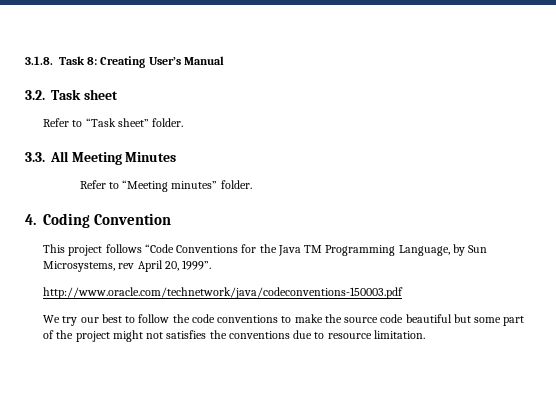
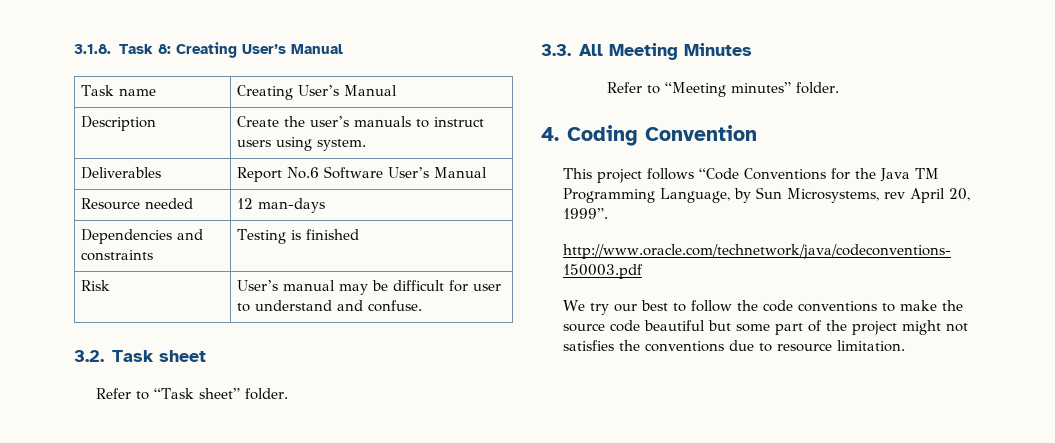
+ Task name | Creating User’s Manual
+ Description | Create the user’s manuals to instruct users using system.
+ Deliverables | Report No.6 Software User’s Manual
+ Resource needed | 12 man-days
+ Dependencies and constraints | Testing is finished
+ Risk | User’s manual may be difficult for user to understand and confuse.

